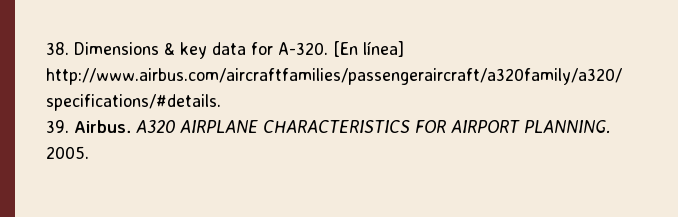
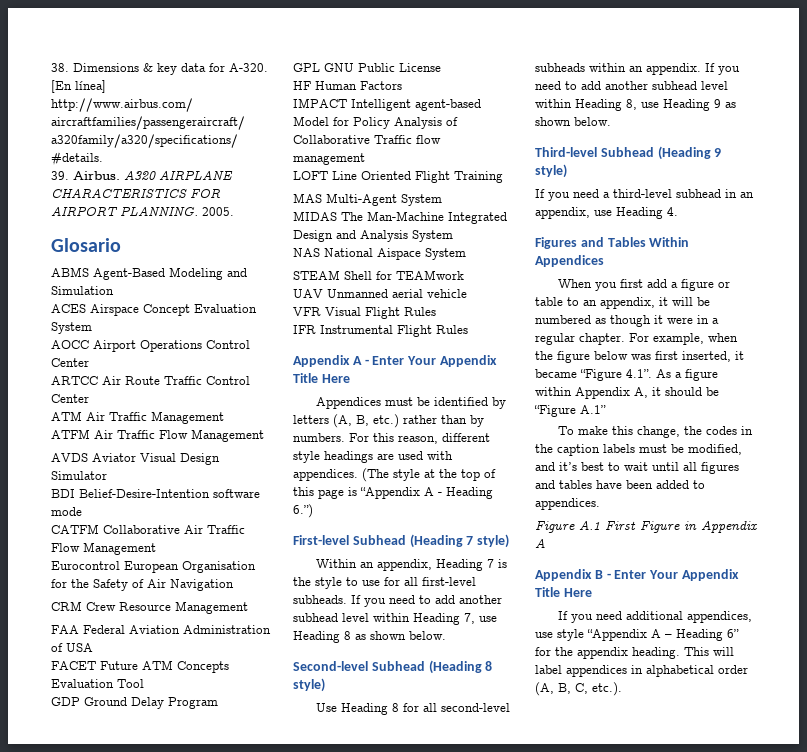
+ Glosario
+ ABMS Agent-Based Modeling and Simulation
+ ACES Airspace Concept Evaluation System
+ AOCC Airport Operations Control Center
+ ARTCC Air Route Traffic Control Center
+ ATM Air Traffic Management
+ ATFM Air Traffic Flow Management
+ AVDS Aviator Visual Design Simulator
+ BDI Belief-Desire-Intention software mode
+ CATFM Collaborative Air Traffic Flow Management
+ Eurocontrol European Organisation for the Safety of Air Navigation
+ CRM Crew Resource Management
+ FAA Federal Aviation Administration of USA
+ FACET Future ATM Concepts Evaluation Tool
+ GDP Ground Delay Program
+ GPL GNU Public License
+ HF Human Factors
+ IMPACT Intelligent agent-based Model for Policy Analysis of Collaborative Traffic flow management
+ LOFT Line Oriented Flight Training
+ MAS Multi-Agent System
+ MIDAS The Man-Machine Integrated Design and Analysis System
+ NAS National Aispace System
+ STEAM Shell for TEAMwork
+ UAV Unmanned aerial vehicle
+ VFR Visual Flight Rules
+ IFR Instrumental Flight Rules
+ Appendix A - Enter Your Appendix Title Here
+ Appendices must be identified by letters (A, B, etc.) rather than by numbers. For this reason, different style headings are used with appendices. (The style at the top of this page is “Appendix A - Heading 6.”)
+ First-level Subhead (Heading 7 style)
+ Within an appendix, Heading 7 is the style to use for all first-level subheads. If you need to add another subhead level within Heading 7, use Heading 8 as shown below.
+ Second-level Subhead (Heading 8 style)
+ Use Heading 8 for all second-level subheads within an appendix. If you need to add another subhead level within Heading 8, use Heading 9 as shown below.
+ Third-level Subhead (Heading 9 style)
+ If you need a third-level subhead in an appendix, use Heading 4.
+ Figures and Tables Within Appendices
+ When you first add a figure or table to an appendix, it will be numbered as though it were in a regular chapter. For example, when the figure below was first inserted, it became “Figure 4.1”. As a figure within Appendix A, it should be “Figure A.1”
+ To make this change, the codes in the caption labels must be modified, and it’s best to wait until all figures and tables have been added to appendices.
+ Figure A.1 First Figure in Appendix A
+ Appendix B - Enter Your Appendix Title Here
+ If you need additional appendices, use style “Appendix A – Heading 6” for the appendix heading. This will label appendices in alphabetical order (A, B, C, etc.).

